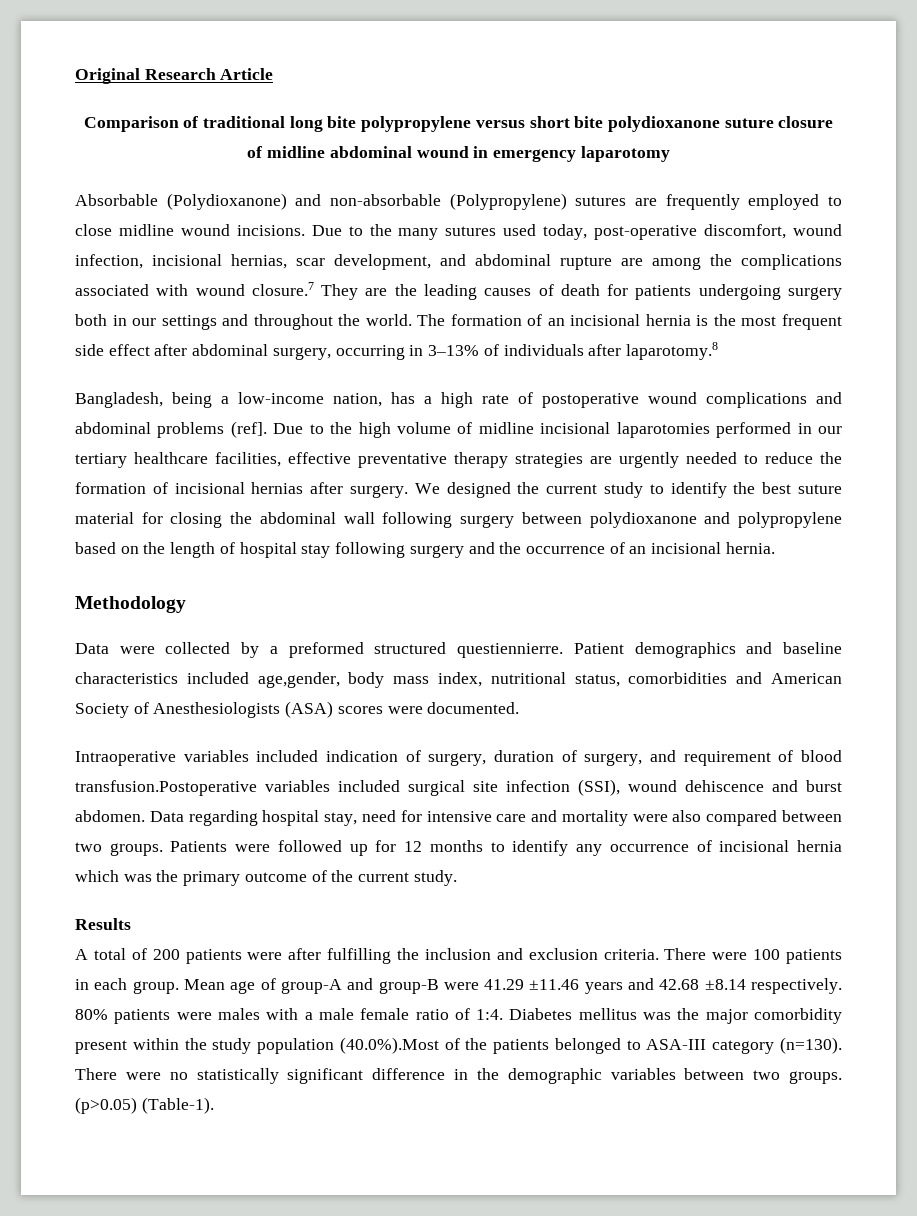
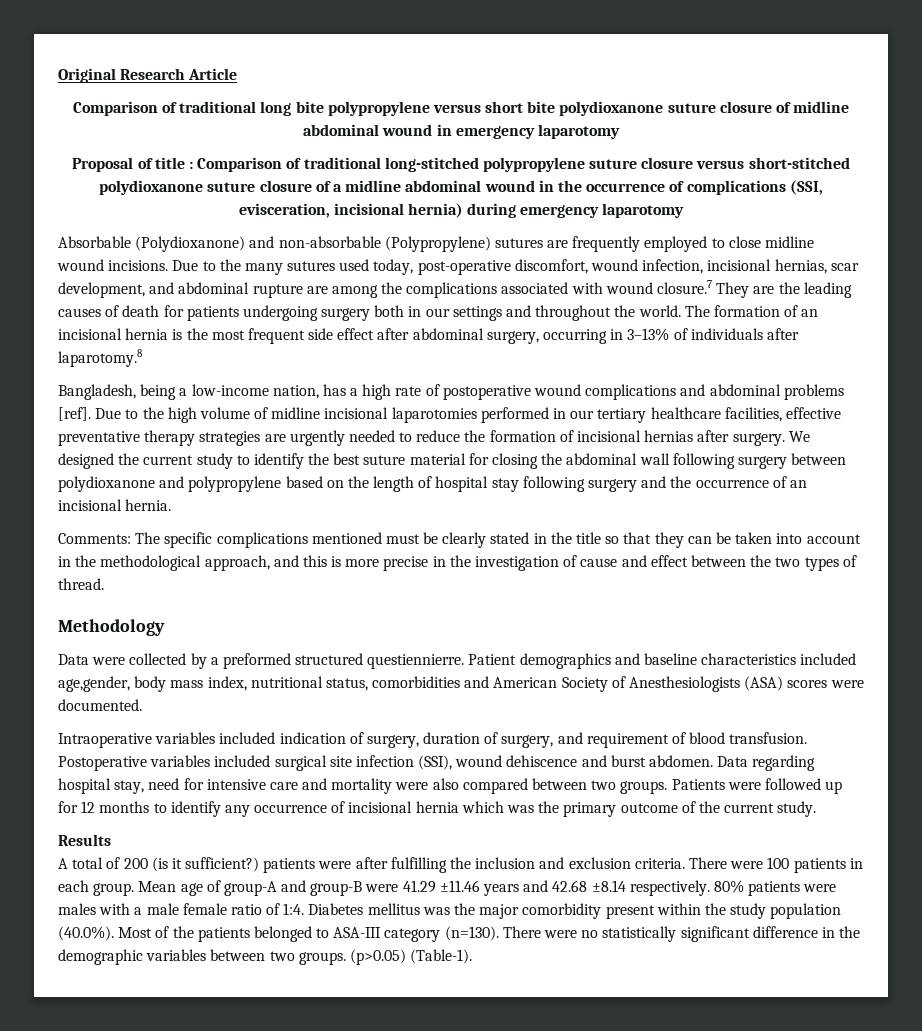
+ Proposal of title : Comparison of traditional long-stitched polypropylene suture closure versus short-stitched polydioxanone suture closure of a midline abdominal wound in the occurrence of complications (SSI, evisceration, incisional hernia) during emergency laparotomy
- Bangladesh, being a low-income nation, has a high rate of postoperative wound complications and abdominal problems (ref].
+ Bangladesh, being a low-income nation, has a high rate of postoperative wound complications and abdominal problems [ref].
+ Comments: The specific complications mentioned must be clearly stated in the title so that they can be taken into account in the methodological approach, and this is more precise in the investigation of cause and effect between the two types of thread.
- Intraoperative variables included indication of surgery, duration of surgery, and requirement of blood transfusion.Postoperative variables included surgical site infection (SSI), wound dehiscence and burst abdomen.
+ Intraoperative variables included indication of surgery, duration of surgery, and requirement of blood transfusion. Postoperative variables included surgical site infection (SSI), wound dehiscence and burst abdomen.
- A total of 200 patients were after fulfilling the inclusion and exclusion criteria.
+ A total of 200 (is it sufficient?) patients were after fulfilling the inclusion and exclusion criteria.
- Diabetes mellitus was the major comorbidity present within the study population (40.0%).Most of the patients belonged to ASA-III category (n=130).
+ Diabetes mellitus was the major comorbidity present within the study population (40.0%). Most of the patients belonged to ASA-III category (n=130).

